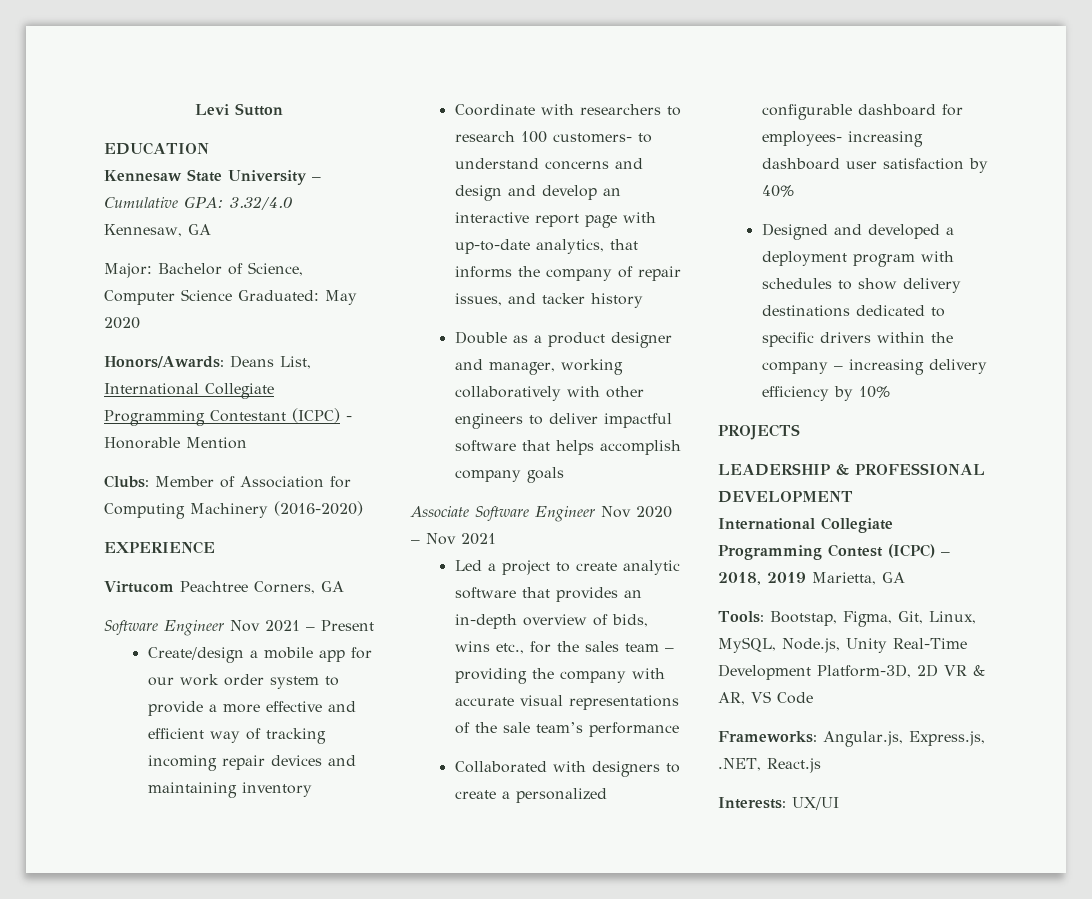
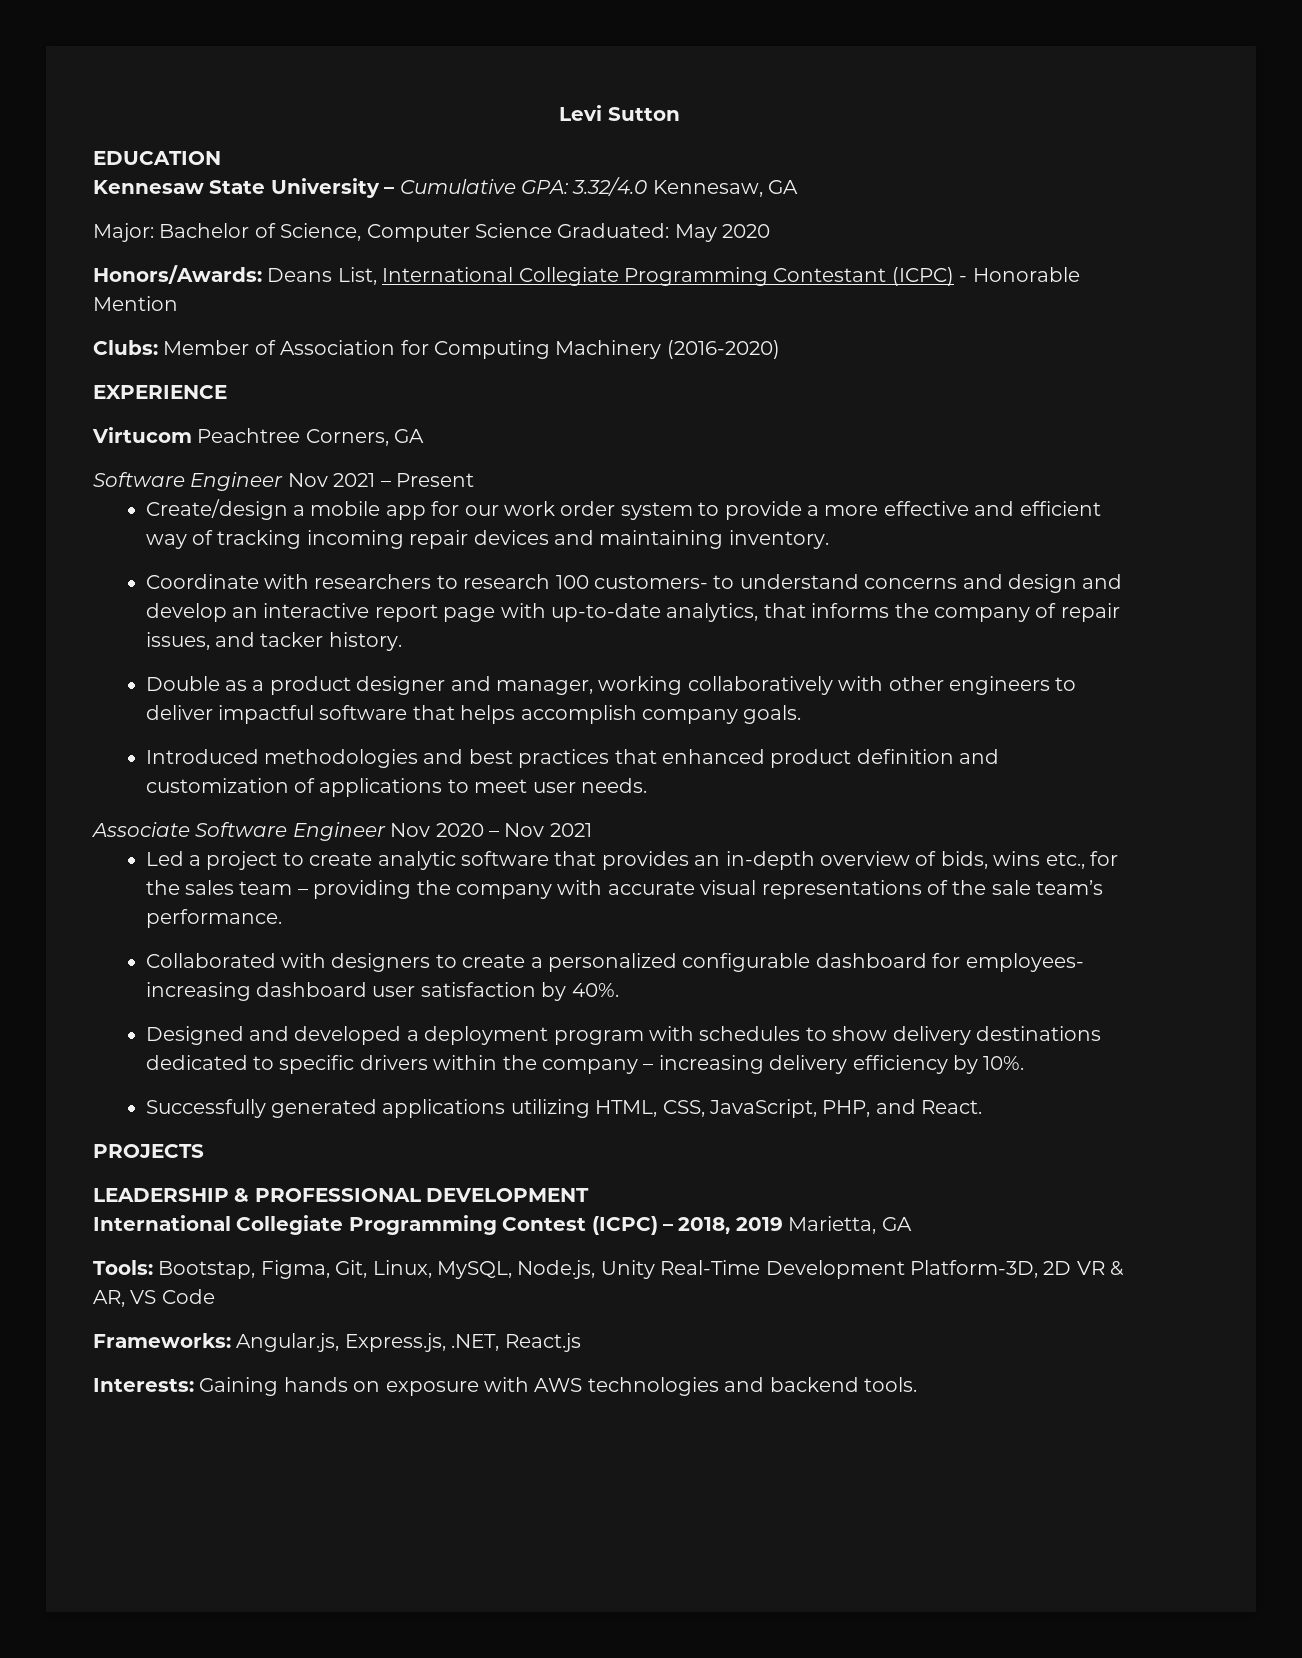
- Create/design a mobile app for our work order system to provide a more effective and efficient way of tracking incoming repair devices and maintaining inventory
+ Create/design a mobile app for our work order system to provide a more effective and efficient way of tracking incoming repair devices and maintaining inventory.
- Coordinate with researchers to research 100 customers- to understand concerns and design and develop an interactive report page with up-to-date analytics, that informs the company of repair issues, and tacker history
+ Coordinate with researchers to research 100 customers- to understand concerns and design and develop an interactive report page with up-to-date analytics, that informs the company of repair issues, and tacker history.
- Double as a product designer and manager, working collaboratively with other engineers to deliver impactful software that helps accomplish company goals
+ Double as a product designer and manager, working collaboratively with other engineers to deliver impactful software that helps accomplish company goals.
+ Introduced methodologies and best practices that enhanced product definition and customization of applications to meet user needs.
- Led a project to create analytic software that provides an in-depth overview of bids, wins etc., for the sales team – providing the company with accurate visual representations of the sale team’s performance
+ Led a project to create analytic software that provides an in-depth overview of bids, wins etc., for the sales team – providing the company with accurate visual representations of the sale team’s performance.
- Collaborated with designers to create a personalized configurable dashboard for employees- increasing dashboard user satisfaction by 40%
+ Collaborated with designers to create a personalized configurable dashboard for employees- increasing dashboard user satisfaction by 40%.
- Designed and developed a deployment program with schedules to show delivery destinations dedicated to specific drivers within the company – increasing delivery efficiency by 10%
+ Designed and developed a deployment program with schedules to show delivery destinations dedicated to specific drivers within the company – increasing delivery efficiency by 10%.
+ Successfully generated applications utilizing HTML, CSS, JavaScript, PHP, and React.
- Interests: UX/UI
+ Interests: Gaining hands on exposure with AWS technologies and backend tools.

